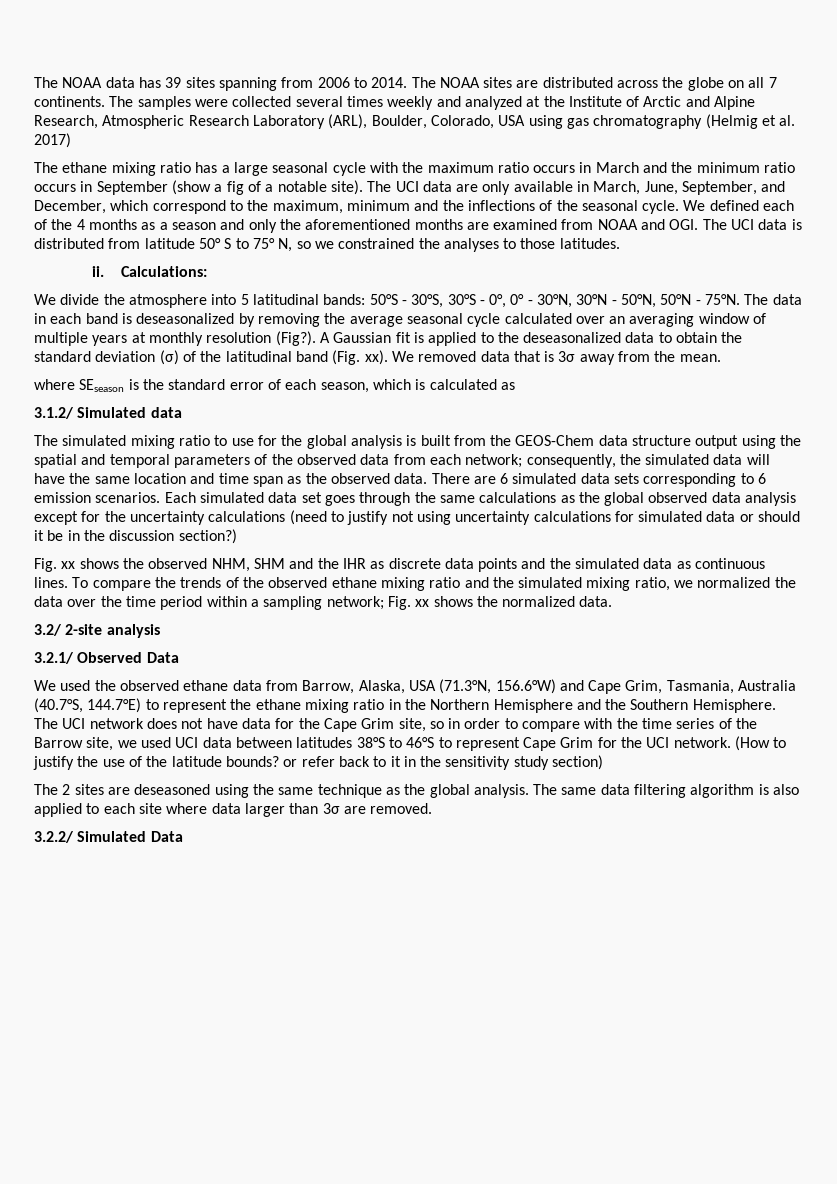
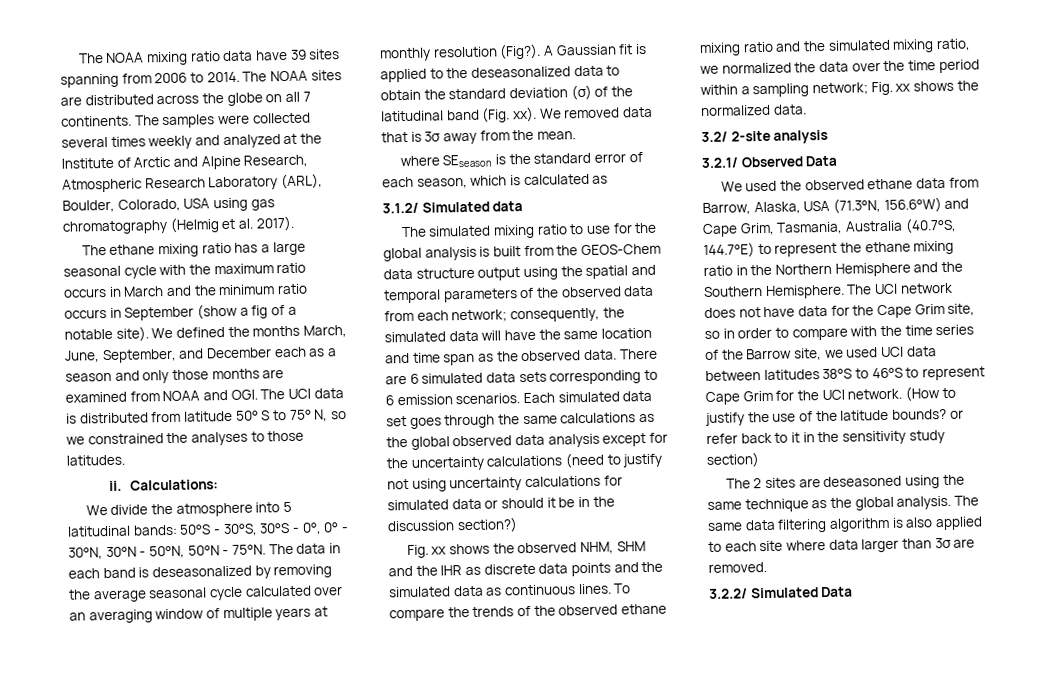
- The NOAA data has 39 sites spanning from 2006 to 2014.
+ The NOAA mixing ratio data have 39 sites spanning from 2006 to 2014.
- The samples were collected several times weekly and analyzed at the Institute of Arctic and Alpine Research, Atmospheric Research Laboratory (ARL), Boulder, Colorado, USA using gas chromatography (Helmig et al. 2017)
+ The samples were collected several times weekly and analyzed at the Institute of Arctic and Alpine Research, Atmospheric Research Laboratory (ARL), Boulder, Colorado, USA using gas chromatography (Helmig et al. 2017).
- The UCI data are only available in March, June, September, and December, which correspond to the maximum, minimum and the inflections of the seasonal cycle. We defined each of the 4 months as a season and only the aforementioned months are examined from NOAA and OGI. The UCI data is distributed from latitude 50° S to 75° N, so we constrained the analyses to those latitudes.
+ We defined the months March, June, September, and December each as a season and only those months are examined from NOAA and OGI. The UCI data is distributed from latitude 50° S to 75° N, so we constrained the analyses to those latitudes.

